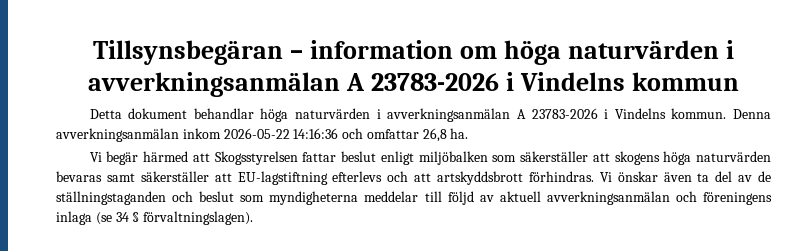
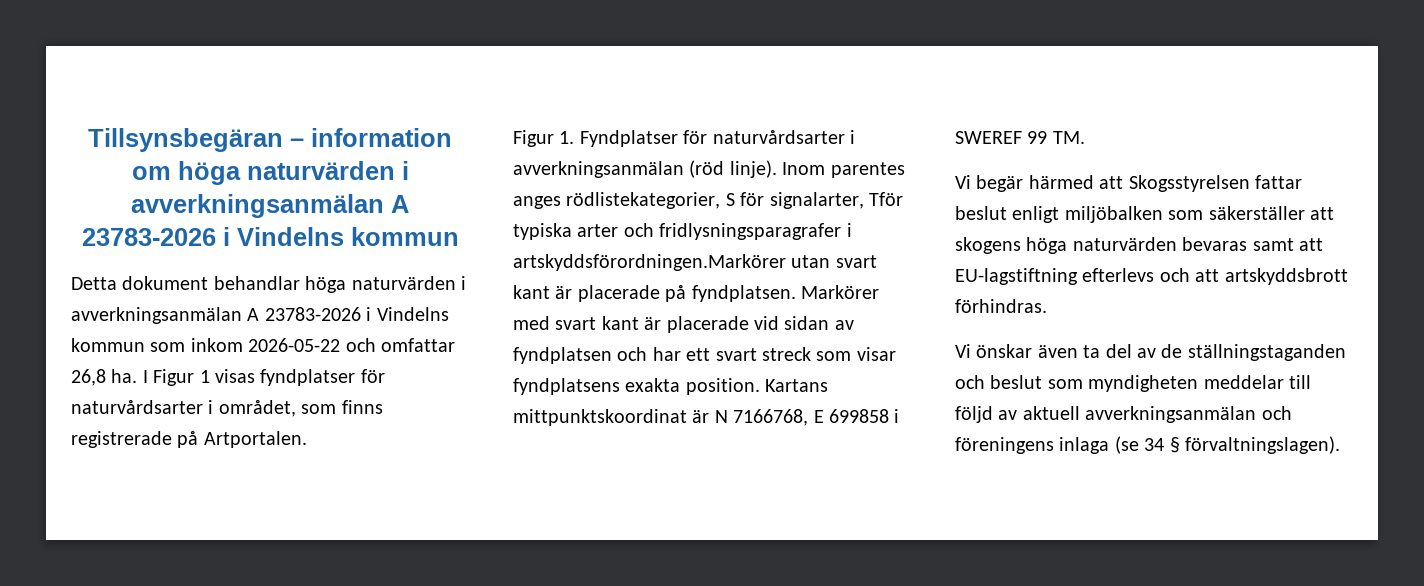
- Detta dokument behandlar höga naturvärden i avverkningsanmälan A 23783-2026 i Vindelns kommun. Denna avverkningsanmälan inkom 2026-05-22 14:16:36 och omfattar 26,8 ha.
+ Detta dokument behandlar höga naturvärden i avverkningsanmälan A 23783-2026 i Vindelns kommun som inkom 2026-05-22 och omfattar 26,8 ha. I Figur 1 visas fyndplatser för naturvårdsarter i området, som finns registrerade på Artportalen.
+ Figur 1. Fyndplatser för naturvårdsarter i avverkningsanmälan (röd linje). Inom parentes anges rödlistekategorier, S för signalarter, Tför typiska arter och fridlysningsparagrafer i artskyddsförordningen.Markörer utan svart kant är placerade på fyndplatsen. Markörer med svart kant är placerade vid sidan av fyndplatsen och har ett svart streck som visar fyndplatsens exakta position. Kartans mittpunktskoordinat är N 7166768, E 699858 i SWEREF 99 TM.
- Vi begär härmed att Skogsstyrelsen fattar beslut enligt miljöbalken som säkerställer att skogens höga naturvärden bevaras samt säkerställer att EU-lagstiftning efterlevs och att artskyddsbrott förhindras. Vi önskar även ta del av de ställningstaganden och beslut som myndigheterna meddelar till följd av aktuell avverkningsanmälan och föreningens inlaga (se 34 § förvaltningslagen).
+ Vi begär härmed att Skogsstyrelsen fattar beslut enligt miljöbalken som säkerställer att skogens höga naturvärden bevaras samt att EU-lagstiftning efterlevs och att artskyddsbrott förhindras.
+ Vi önskar även ta del av de ställningstaganden och beslut som myndigheten meddelar till följd av aktuell avverkningsanmälan och föreningens inlaga (se 34 § förvaltningslagen).

